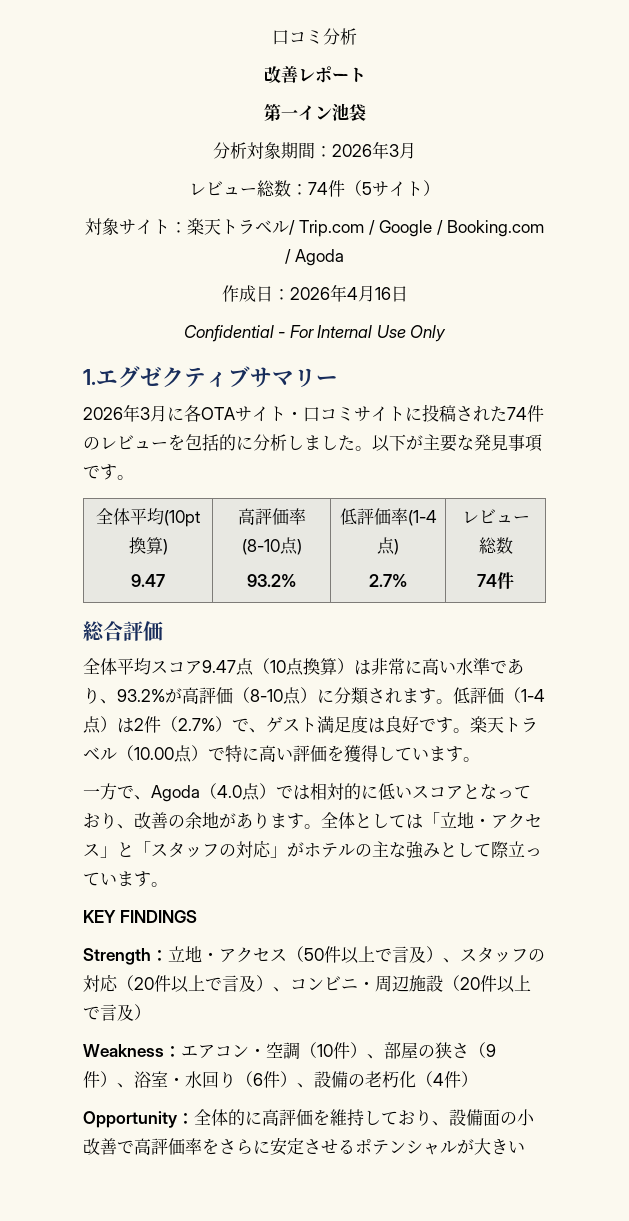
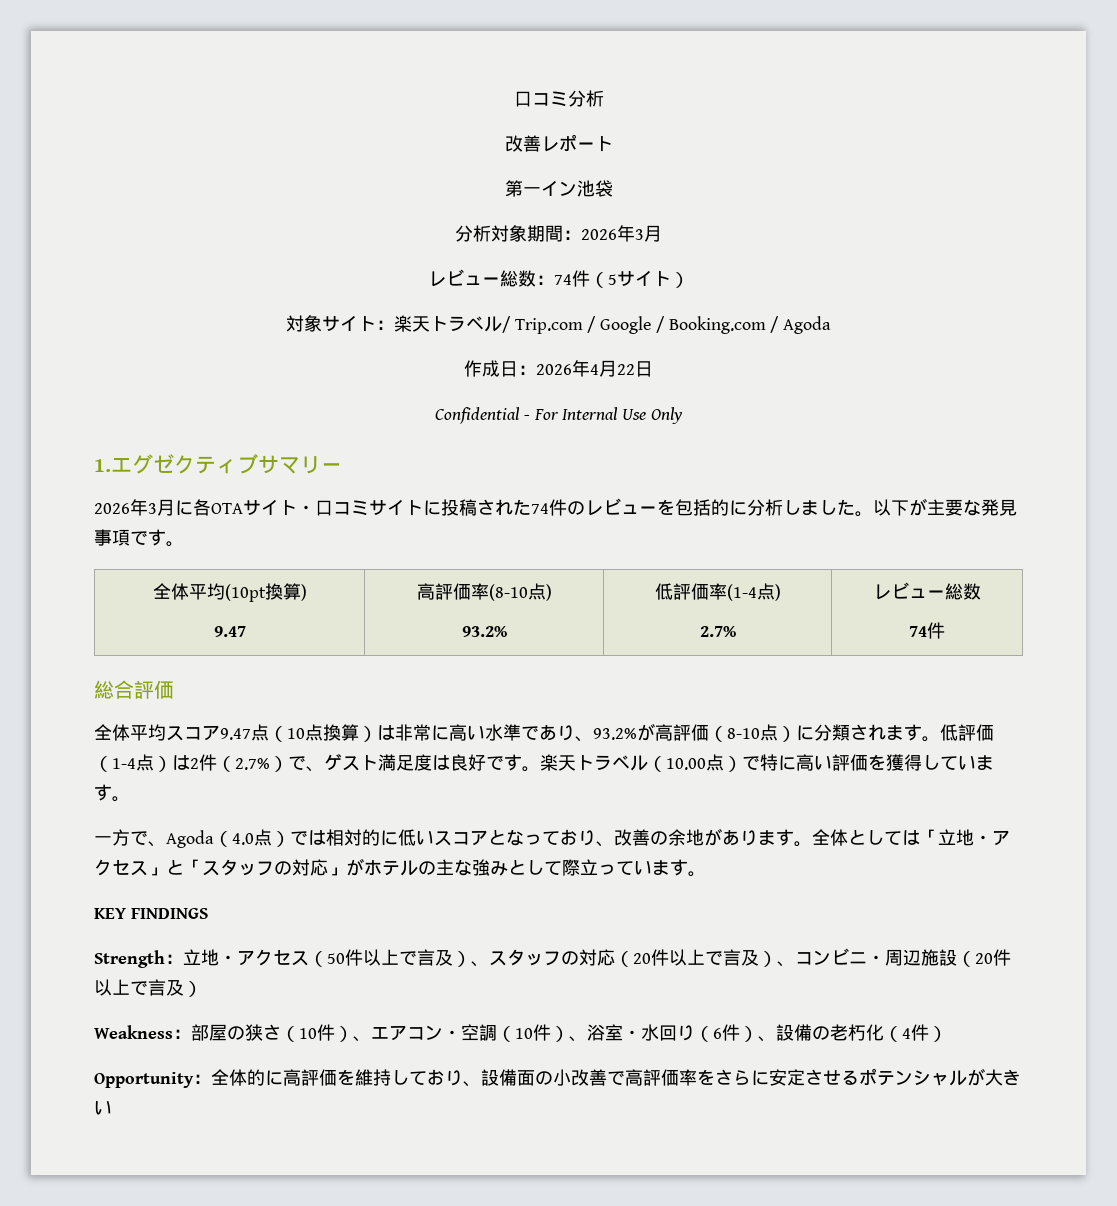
- 作成日：2026年4月16日
+ 作成日：2026年4月22日
- Weakness：エアコン・空調（10件）、部屋の狭さ（9件）、浴室・水回り（6件）、設備の老朽化（4件）
+ Weakness：部屋の狭さ（10件）、エアコン・空調（10件）、浴室・水回り（6件）、設備の老朽化（4件）

